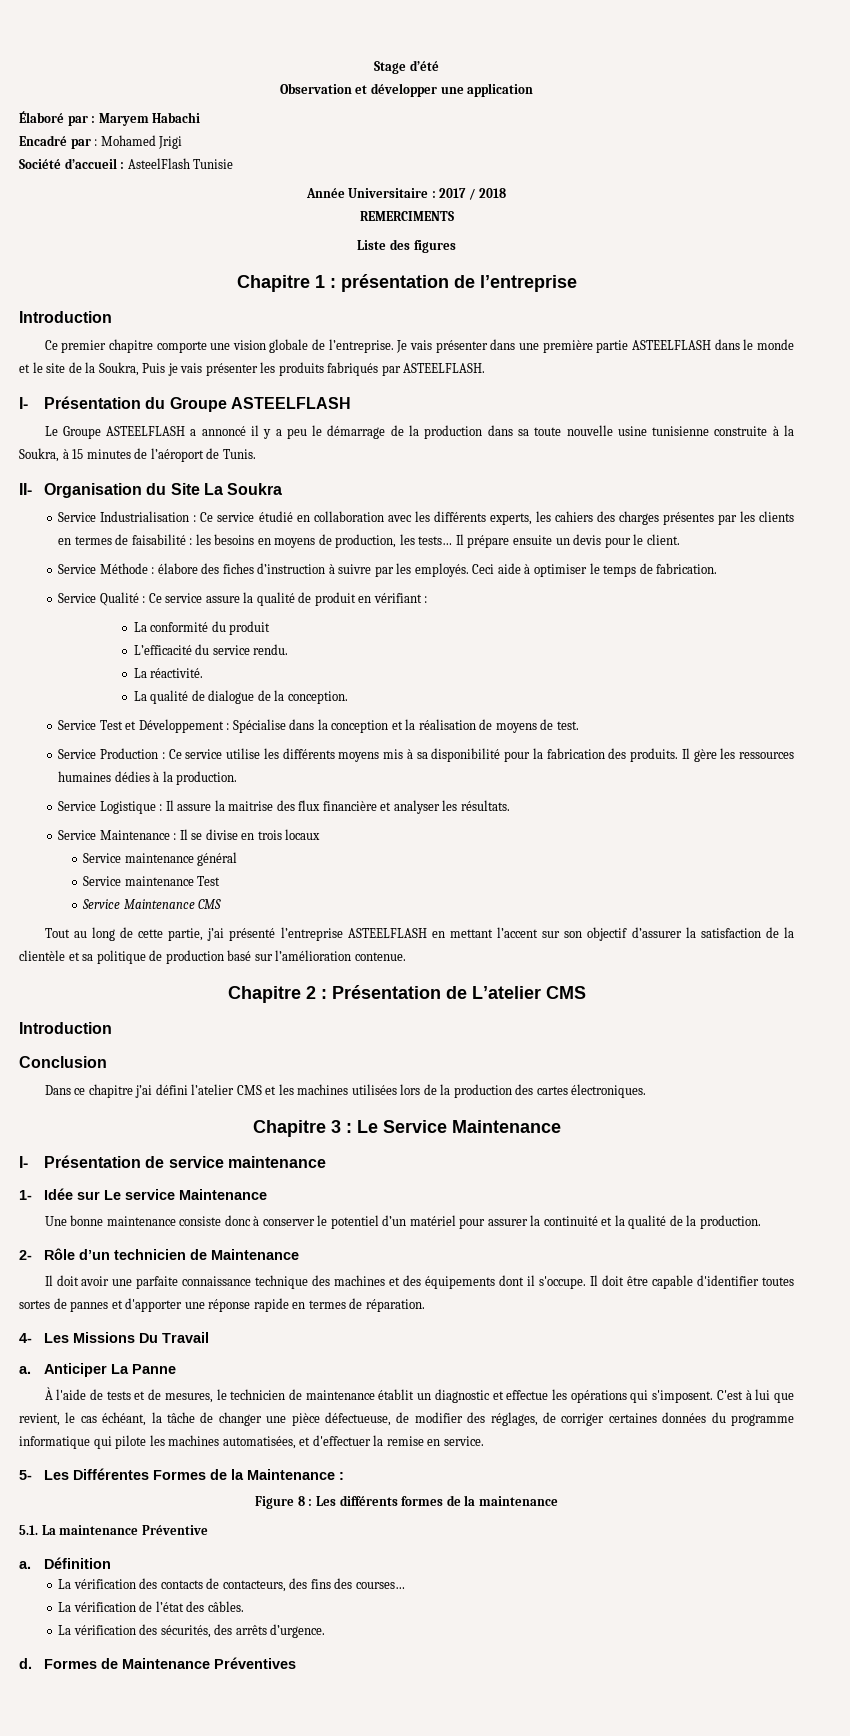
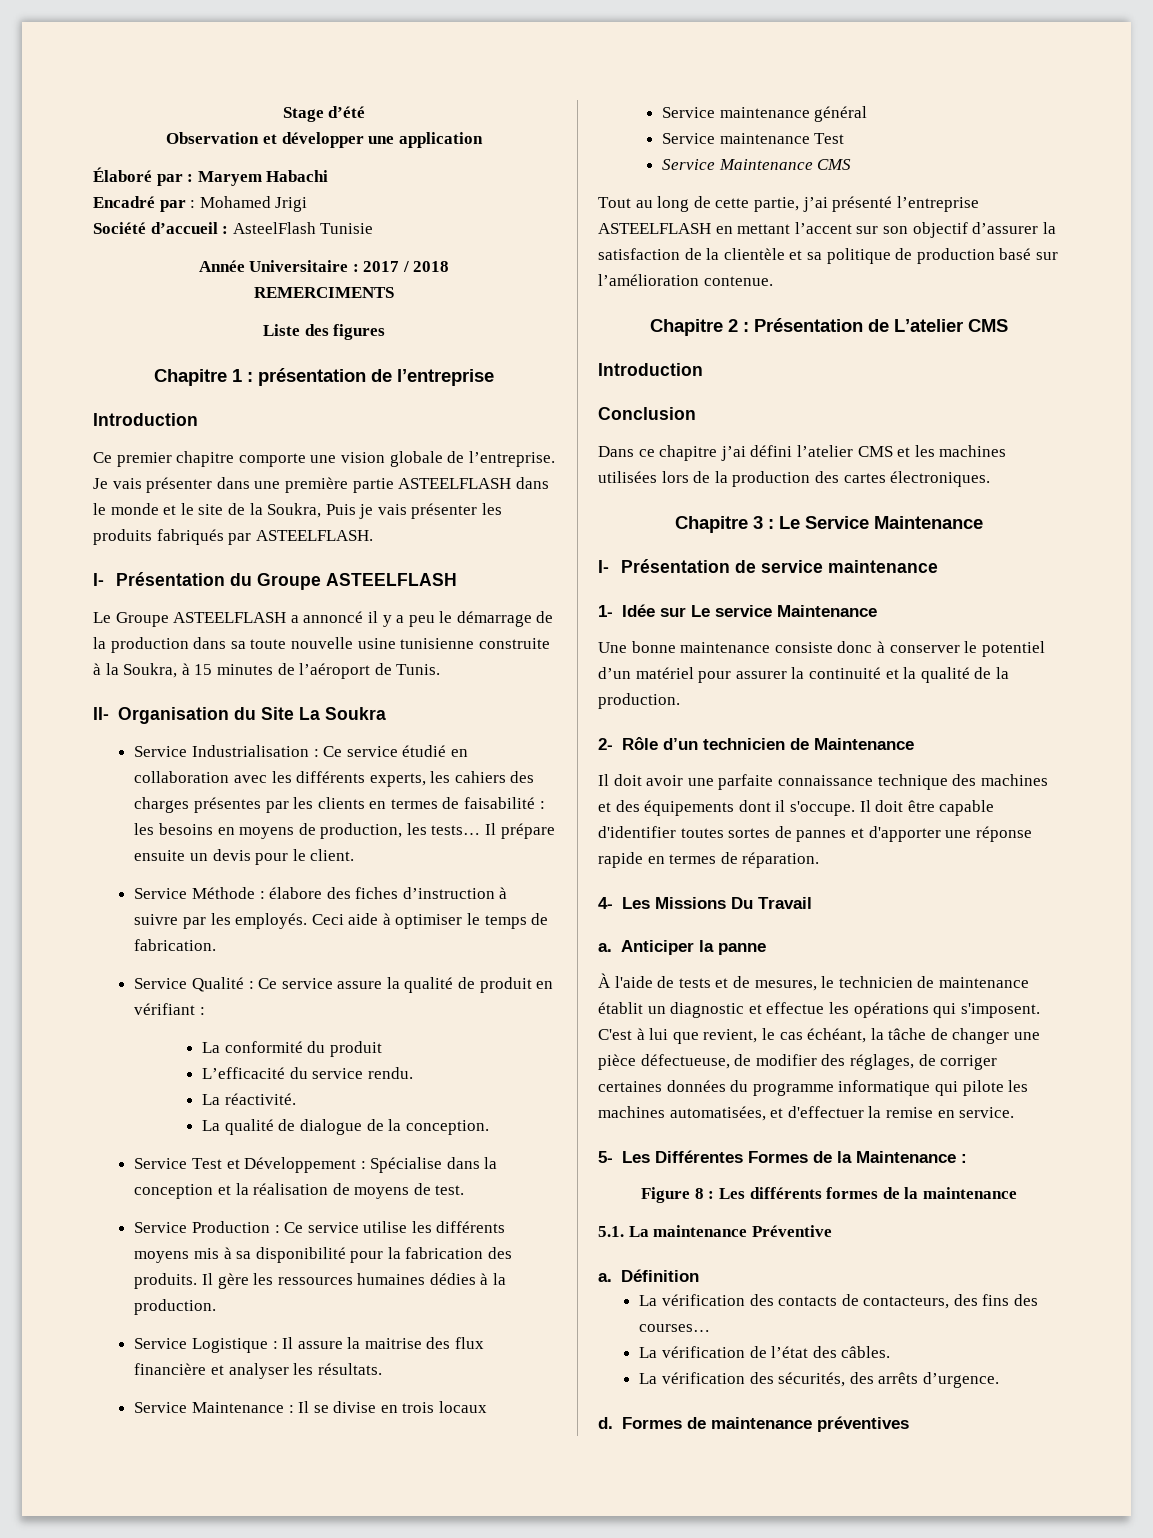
- Anticiper La Panne
+ Anticiper la panne
- Formes de Maintenance Préventives
+ Formes de maintenance préventives

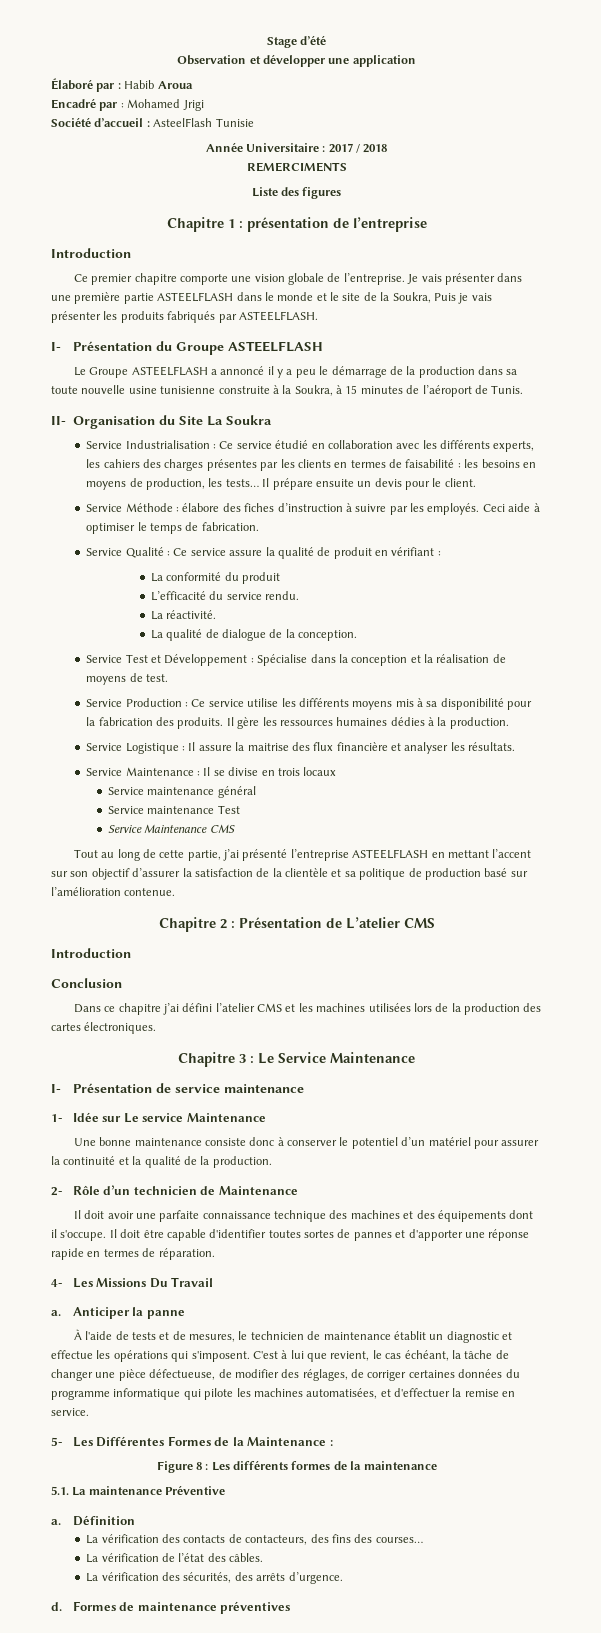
- Élaboré par : Maryem Habachi
+ Élaboré par : Habib Aroua

